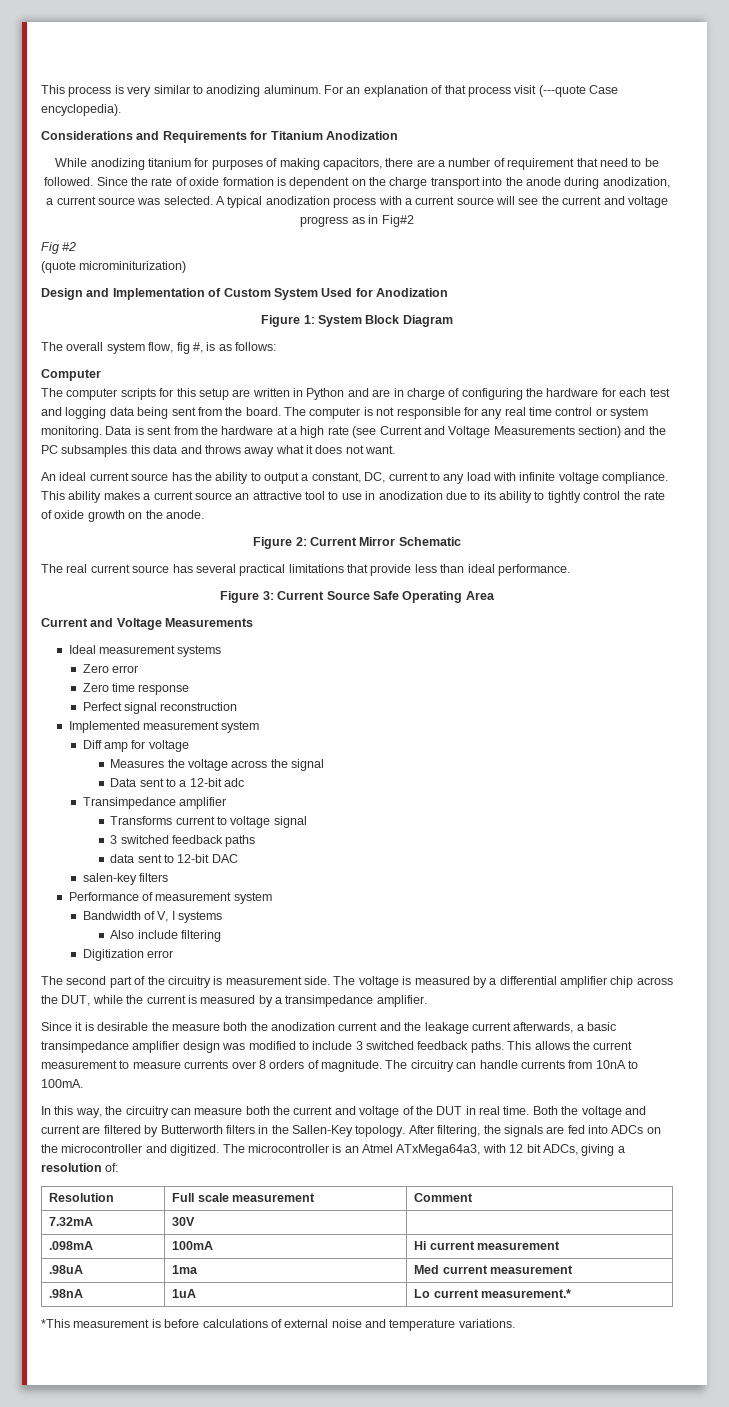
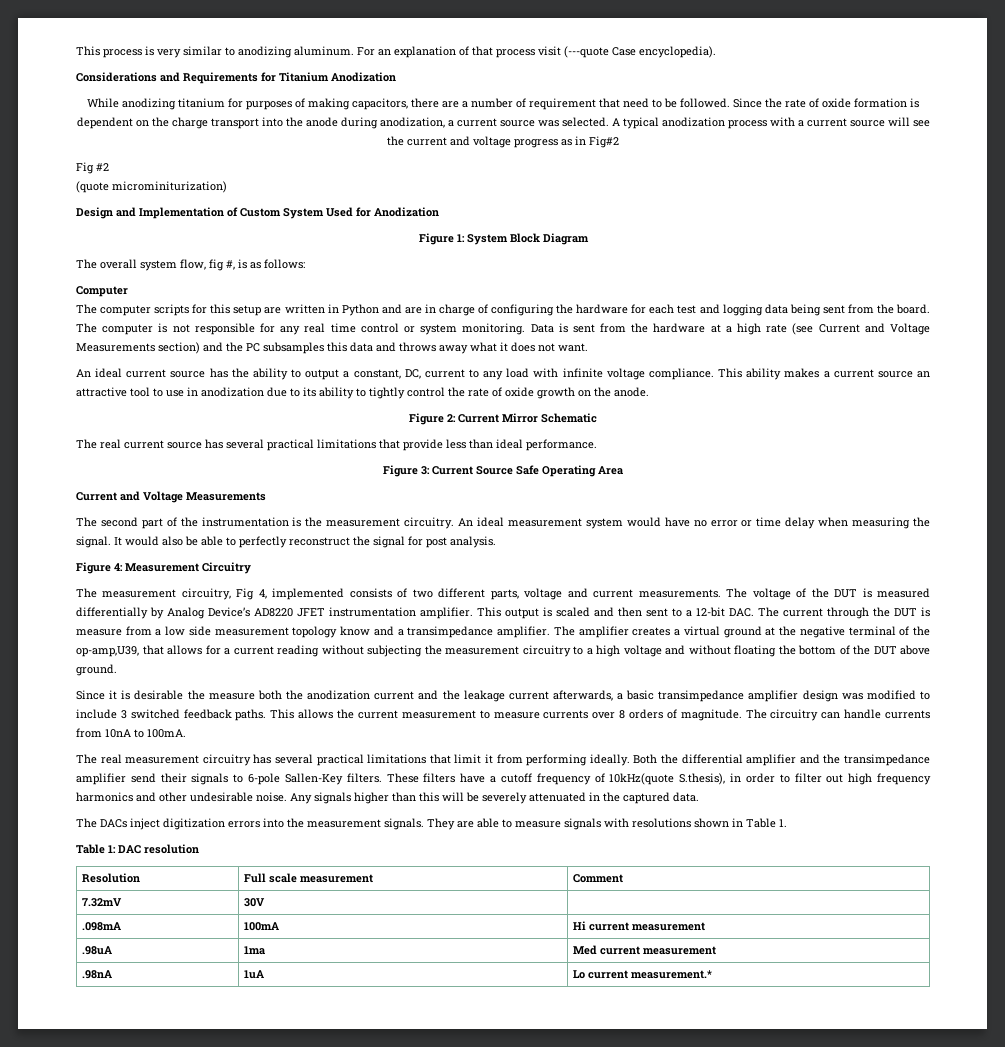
- Ideal measurement systems
- Zero error
- Zero time response
- Perfect signal reconstruction
- Implemented measurement system
- Diff amp for voltage
- Measures the voltage across the signal
- Data sent to a 12-bit adc
- Transimpedance amplifier
- Transforms current to voltage signal
- 3 switched feedback paths
- data sent to 12-bit DAC
- salen-key filters
- Performance of measurement system
- Bandwidth of V, I systems
- Also include filtering
- Digitization error
- The second part of the circuitry is measurement side. The voltage is measured by a differential amplifier chip across the DUT, while the current is measured by a transimpedance amplifier.
+ The second part of the instrumentation is the measurement circuitry. An ideal measurement system would have no error or time delay when measuring the signal. It would also be able to perfectly reconstruct the signal for post analysis.
+ Figure 4: Measurement Circuitry
+ The measurement circuitry, Fig 4, implemented consists of two different parts, voltage and current measurements. The voltage of the DUT is measured differentially by Analog Device’s AD8220 JFET instrumentation amplifier. This output is scaled and then sent to a 12-bit DAC. The current through the DUT is measure from a low side measurement topology know and a transimpedance amplifier. The amplifier creates a virtual ground at the negative terminal of the op-amp,U39, that allows for a current reading without subjecting the measurement circuitry to a high voltage and without floating the bottom of the DUT above ground.
- In this way, the circuitry can measure both the current and voltage of the DUT in real time. Both the voltage and current are filtered by Butterworth filters in the Sallen-Key topology. After filtering, the signals are fed into ADCs on the microcontroller and digitized. The microcontroller is an Atmel ATxMega64a3, with 12 bit ADCs, giving a resolution of:
+ The real measurement circuitry has several practical limitations that limit it from performing ideally. Both the differential amplifier and the transimpedance amplifier send their signals to 6-pole Sallen-Key filters. These filters have a cutoff frequency of 10kHz(quote S.thesis), in order to filter out high frequency harmonics and other undesirable noise. Any signals higher than this will be severely attenuated in the captured data.
+ The DACs inject digitization errors into the measurement signals. They are able to measure signals with resolutions shown in Table 1.
+ Table 1: DAC resolution
- 7.32mA | 30V |
+ 7.32mV | 30V |
- *This measurement is before calculations of external noise and temperature variations.

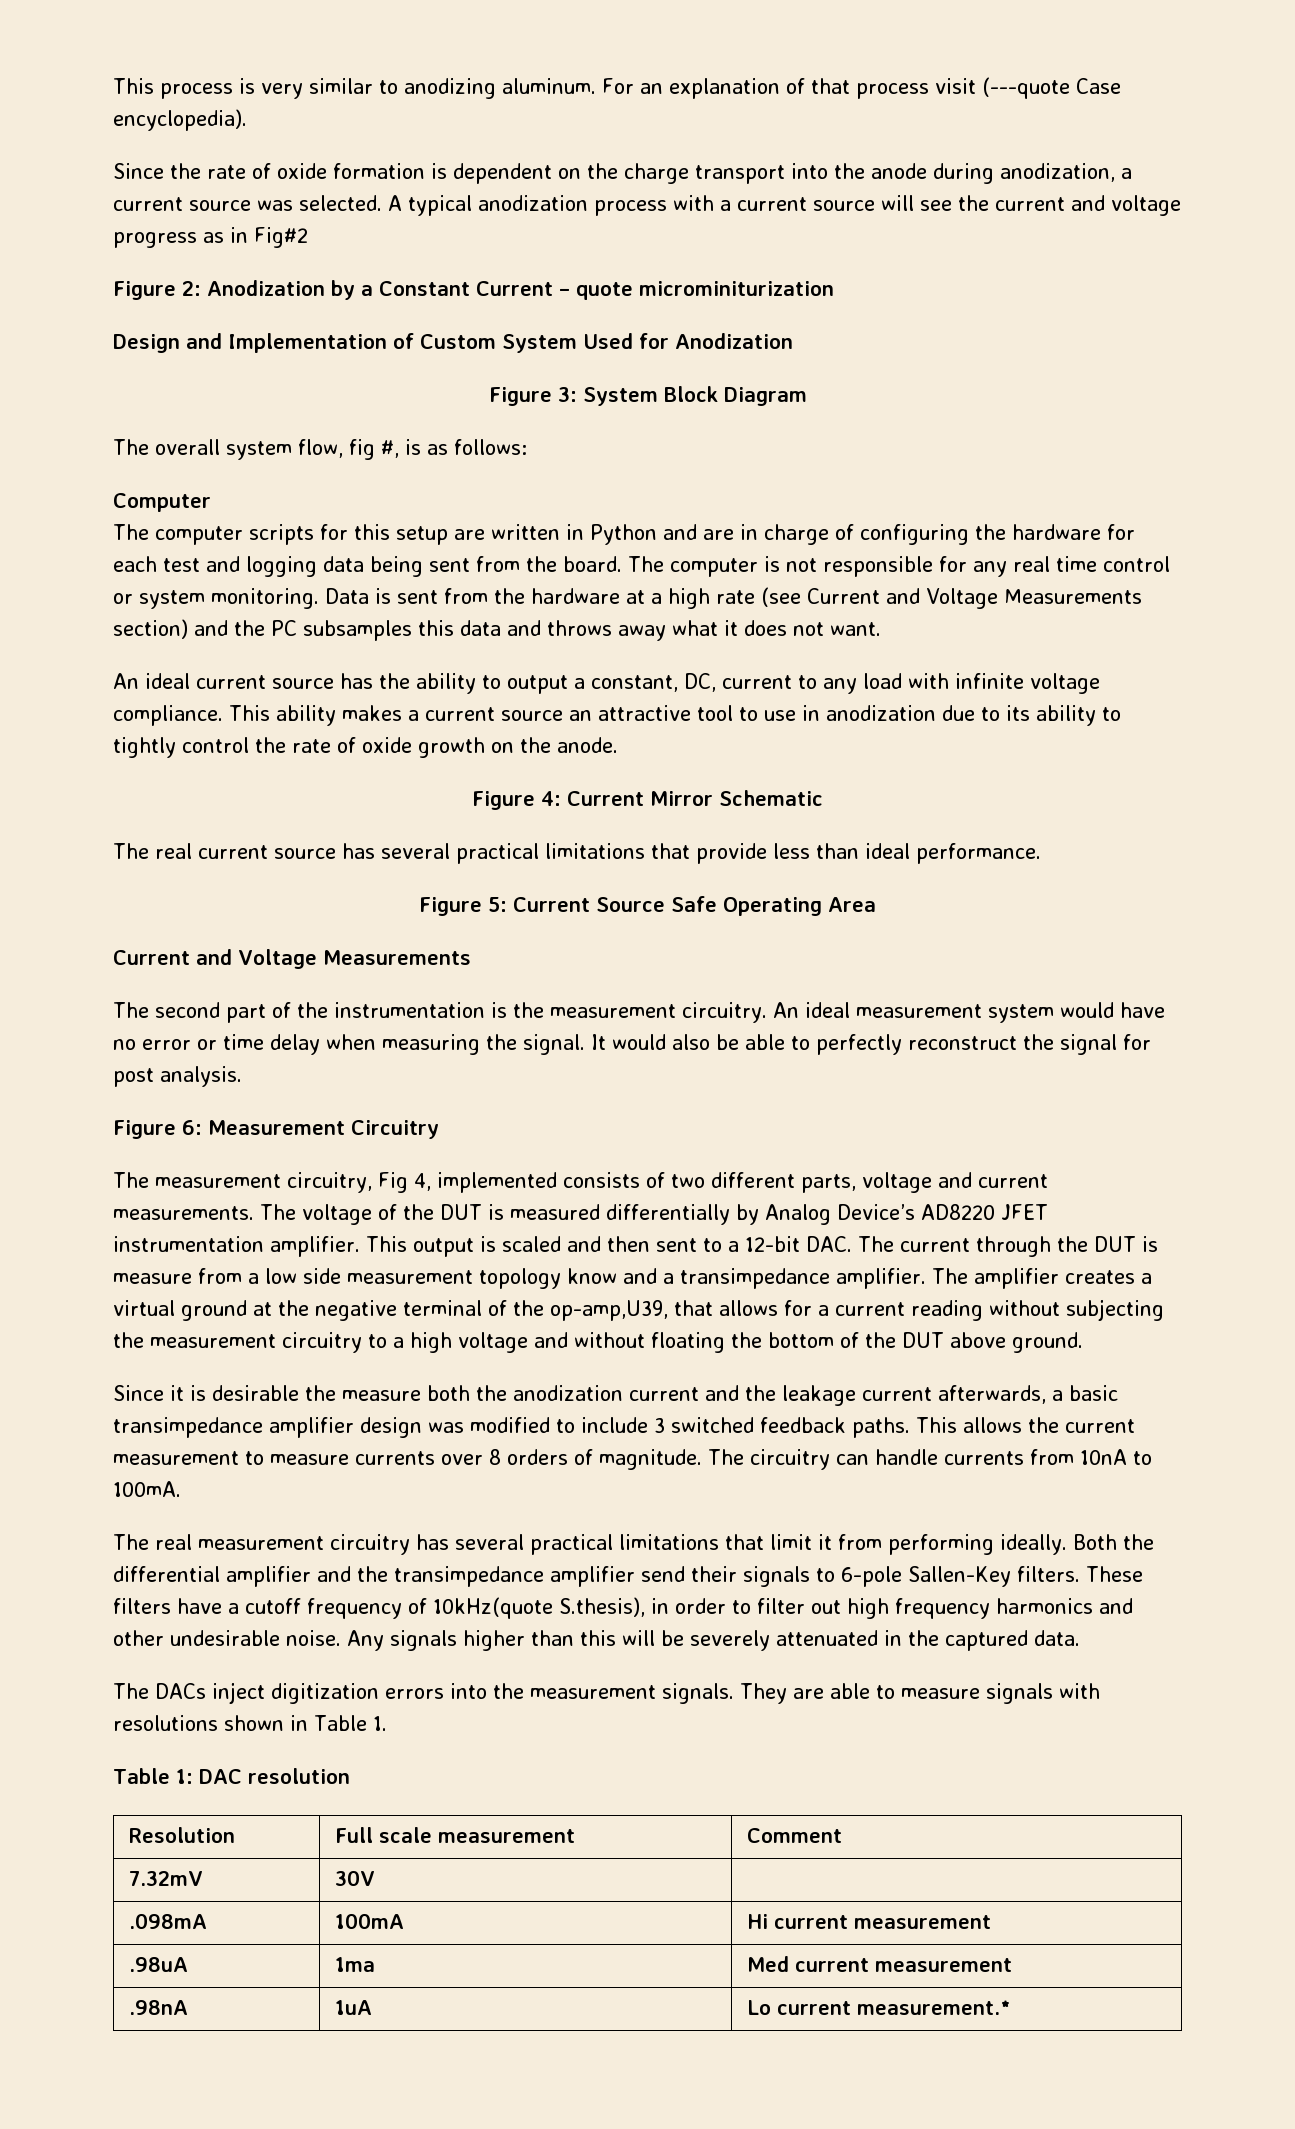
- Considerations and Requirements for Titanium Anodization
- While anodizing titanium for purposes of making capacitors, there are a number of requirement that need to be followed.
- Fig #2
- (quote microminiturization)
+ Figure 2: Anodization by a Constant Current – quote microminiturization
- Figure 1: System Block Diagram
+ Figure 3: System Block Diagram
- Figure 2: Current Mirror Schematic
+ Figure 4: Current Mirror Schematic
- Figure 3: Current Source Safe Operating Area
+ Figure 5: Current Source Safe Operating Area
- Figure 4: Measurement Circuitry
+ Figure 6: Measurement Circuitry

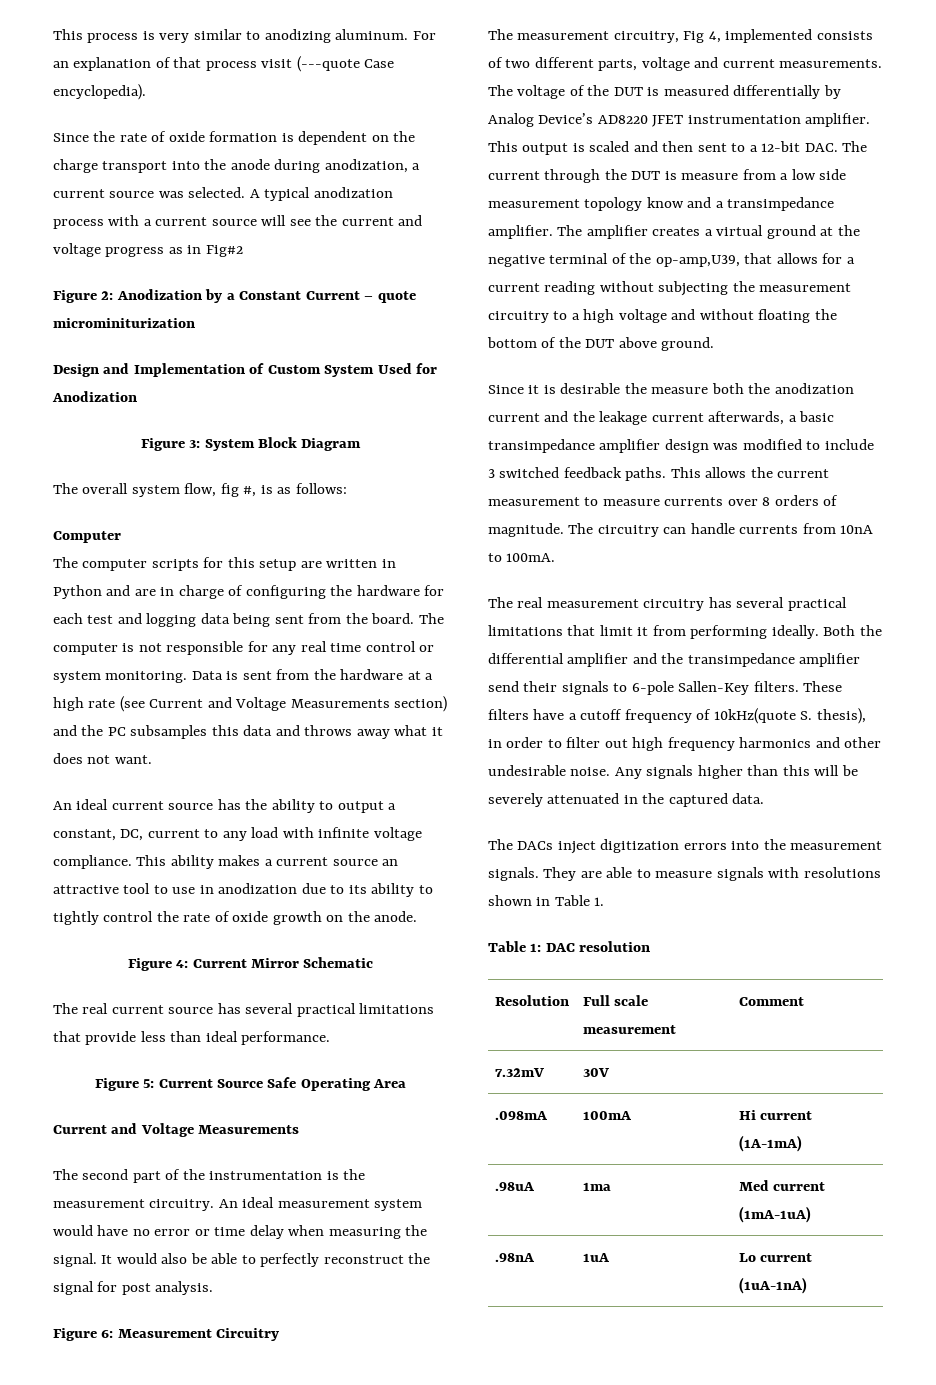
- These filters have a cutoff frequency of 10kHz(quote S.thesis), in order to filter out high frequency harmonics and other undesirable noise.
+ These filters have a cutoff frequency of 10kHz(quote S. thesis), in order to filter out high frequency harmonics and other undesirable noise.
- .098mA | 100mA | Hi current measurement
+ .098mA | 100mA | Hi current (1A-1mA)
- .98uA | 1ma | Med current measurement
+ .98uA | 1ma | Med current (1mA-1uA)
- .98nA | 1uA | Lo current measurement.*
+ .98nA | 1uA | Lo current (1uA-1nA)

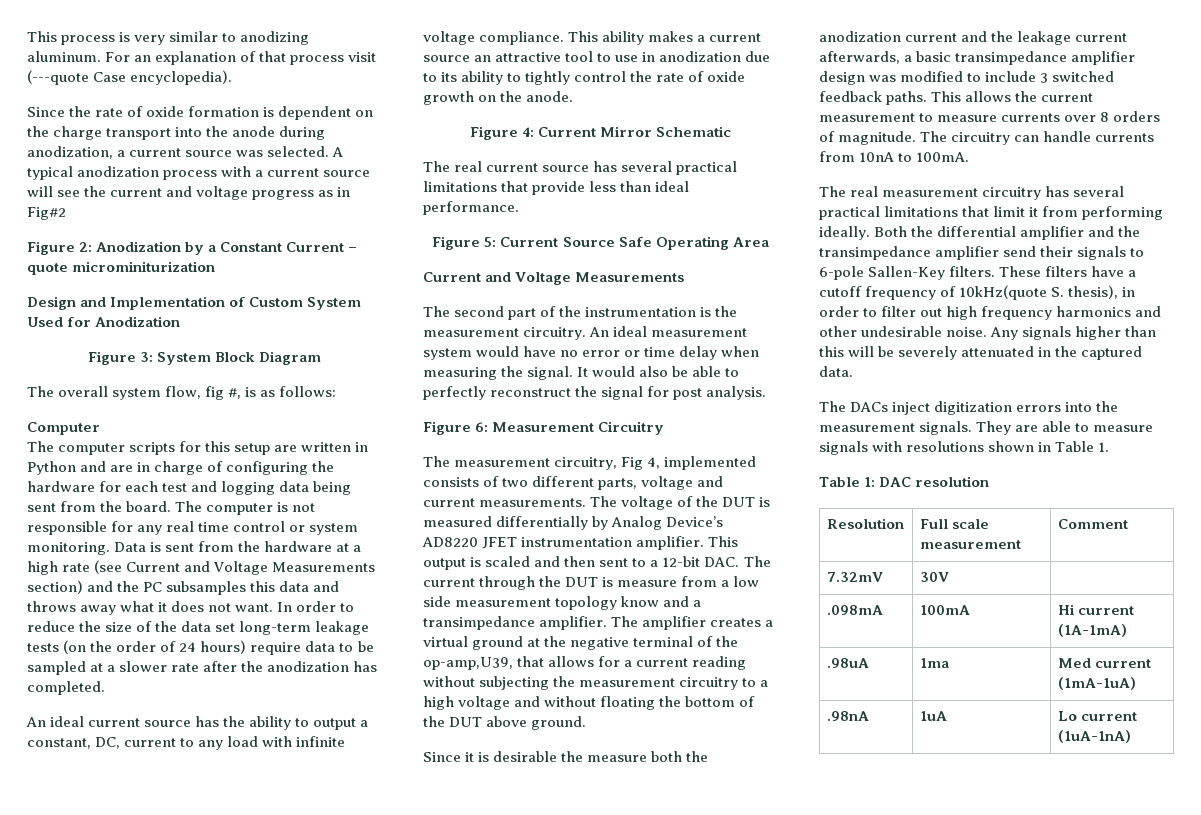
+ In order to reduce the size of the data set long-term leakage tests (on the order of 24 hours) require data to be sampled at a slower rate after the anodization has completed.

